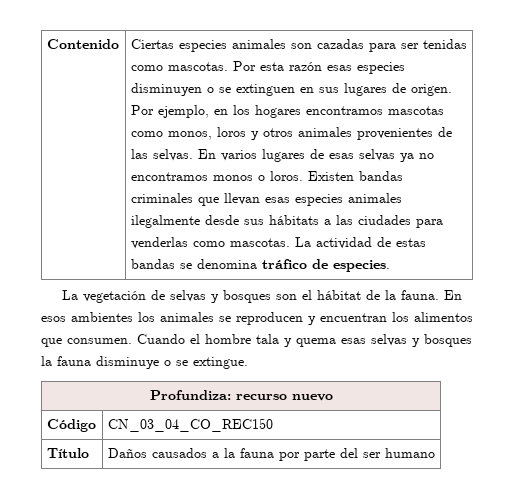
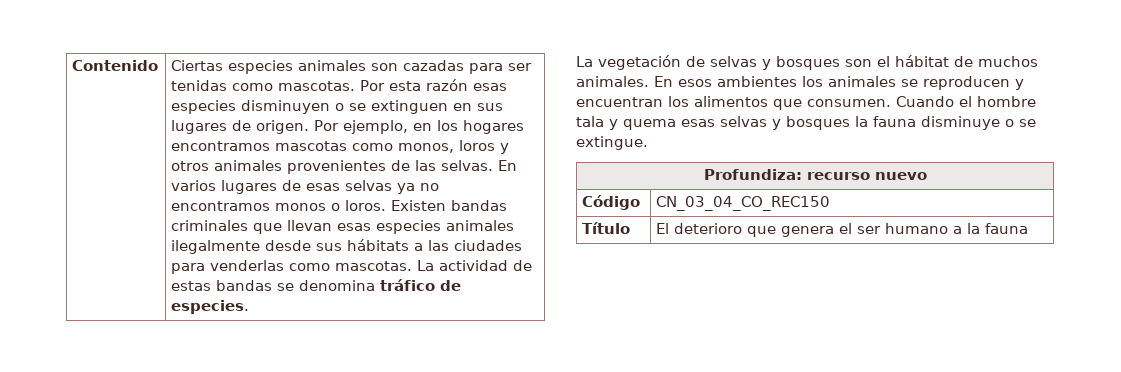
- La vegetación de selvas y bosques son el hábitat de la fauna.
+ La vegetación de selvas y bosques son el hábitat de muchos animales.
- Título | Daños causados a la fauna por parte del ser humano
+ Título | El deterioro que genera el ser humano a la fauna

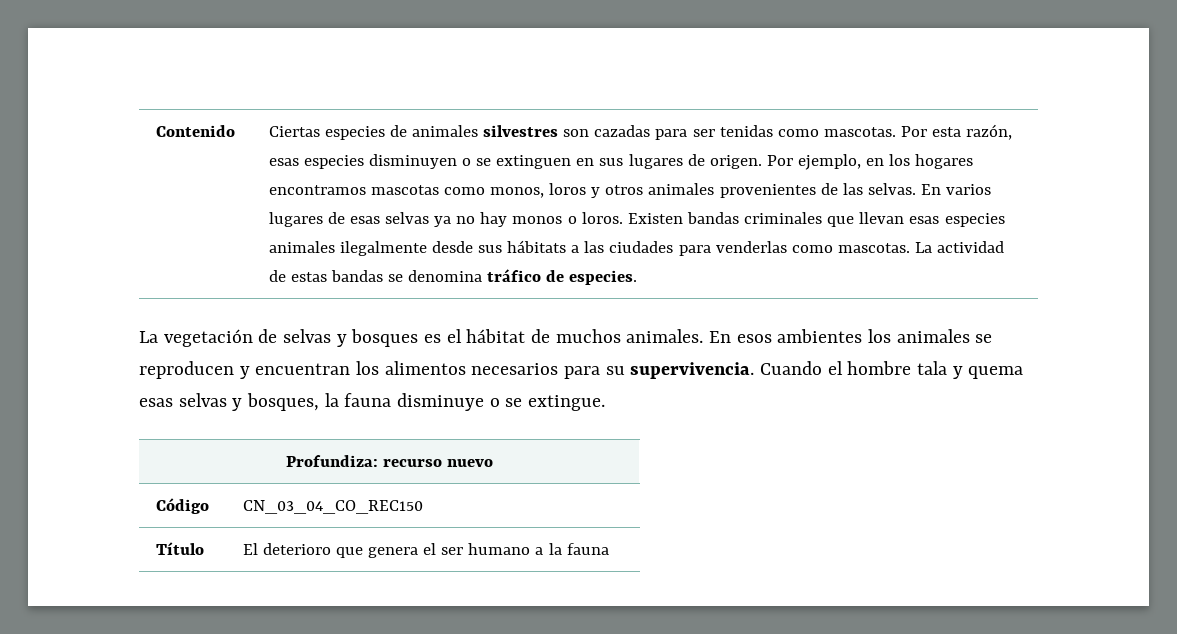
- Ciertas especies animales son cazadas para ser tenidas como mascotas.
+ Ciertas especies de animales silvestres son cazadas para ser tenidas como mascotas.
- Por esta razón esas especies disminuyen o se extinguen en sus lugares de origen.
+ Por esta razón, esas especies disminuyen o se extinguen en sus lugares de origen.
- En varios lugares de esas selvas ya no encontramos monos o loros.
+ En varios lugares de esas selvas ya no hay monos o loros.
- La vegetación de selvas y bosques son el hábitat de muchos animales.
+ La vegetación de selvas y bosques es el hábitat de muchos animales.
- En esos ambientes los animales se reproducen y encuentran los alimentos que consumen.
+ En esos ambientes los animales se reproducen y encuentran los alimentos necesarios para su supervivencia.
- Cuando el hombre tala y quema esas selvas y bosques la fauna disminuye o se extingue.
+ Cuando el hombre tala y quema esas selvas y bosques, la fauna disminuye o se extingue.

